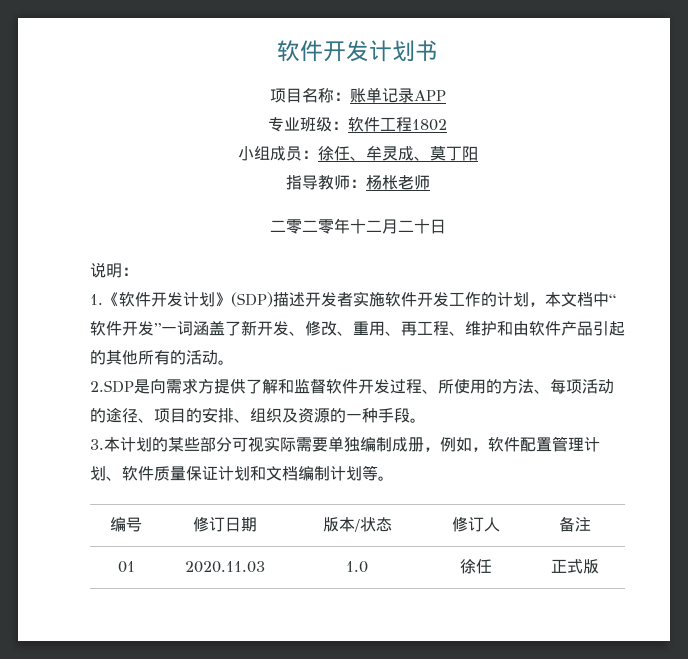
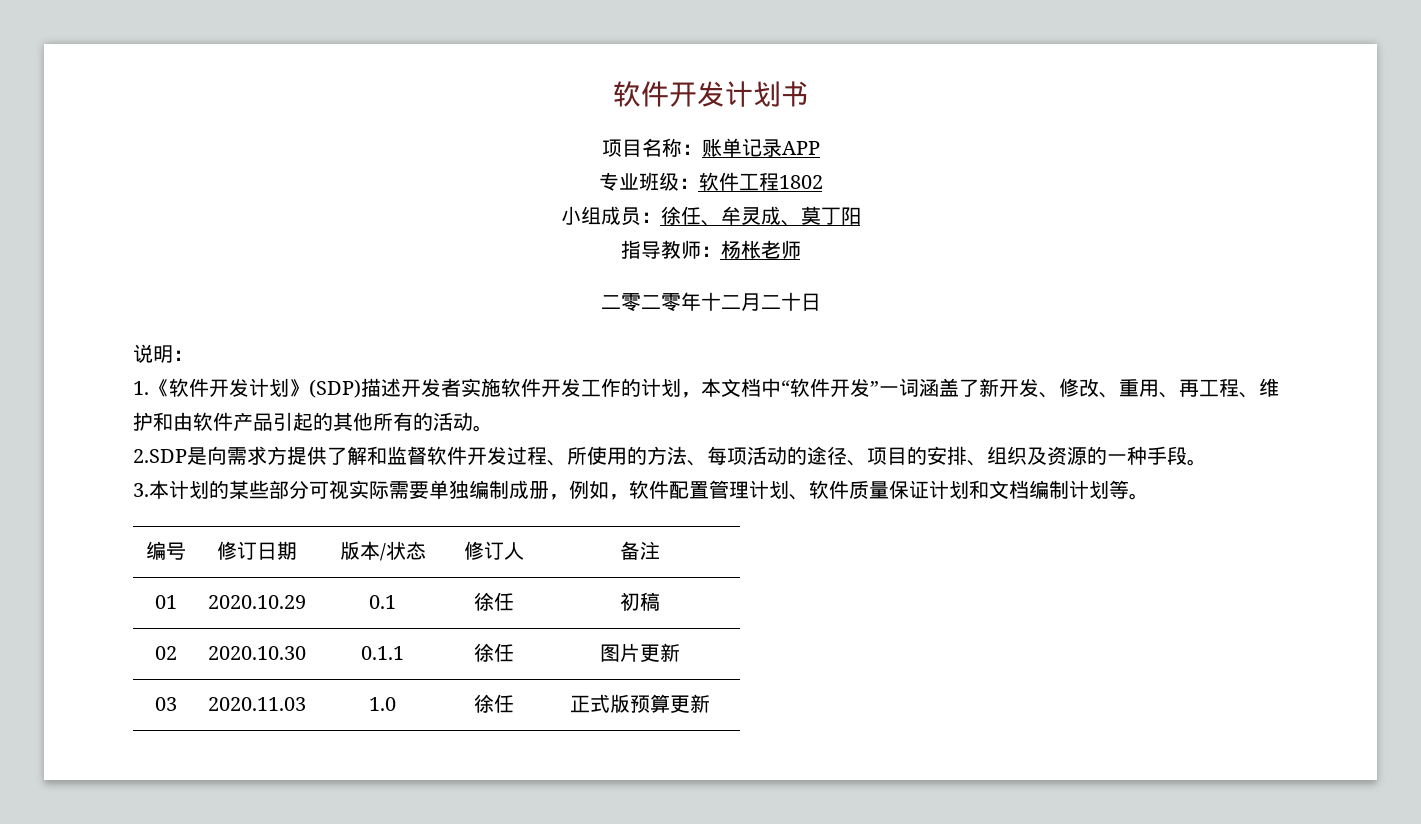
- 01 | 2020.11.03 | 1.0 | 徐任 | 正式版
+ 01 | 2020.10.29 | 0.1 | 徐任 | 初稿
+ 02 | 2020.10.30 | 0.1.1 | 徐任 | 图片更新
+ 03 | 2020.11.03 | 1.0 | 徐任 | 正式版预算更新

